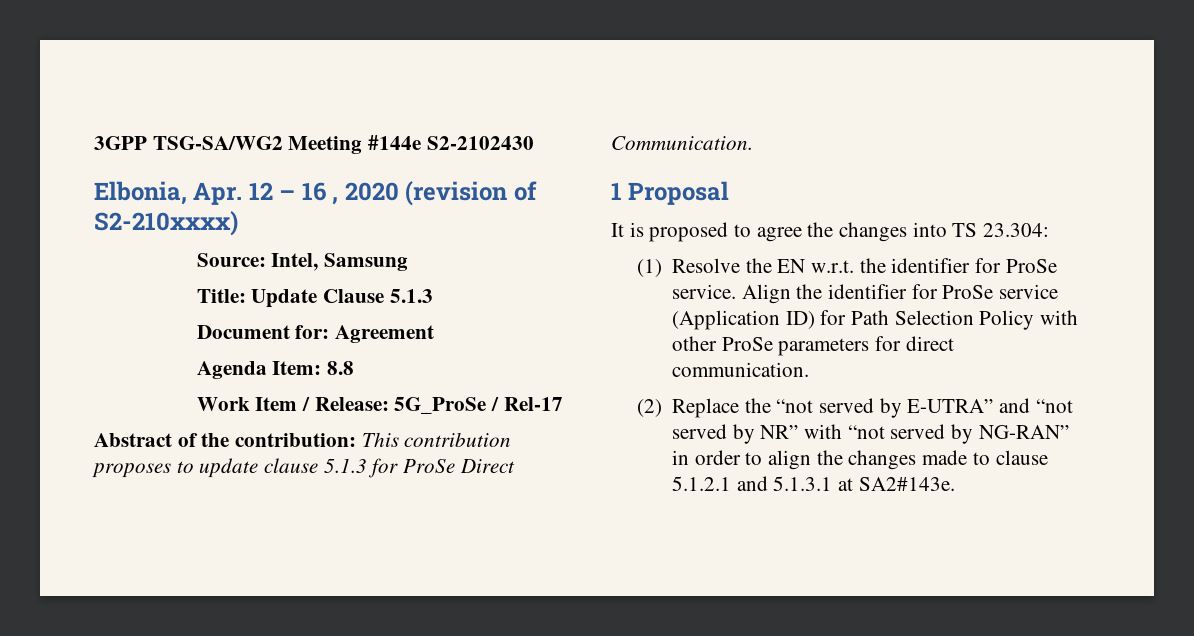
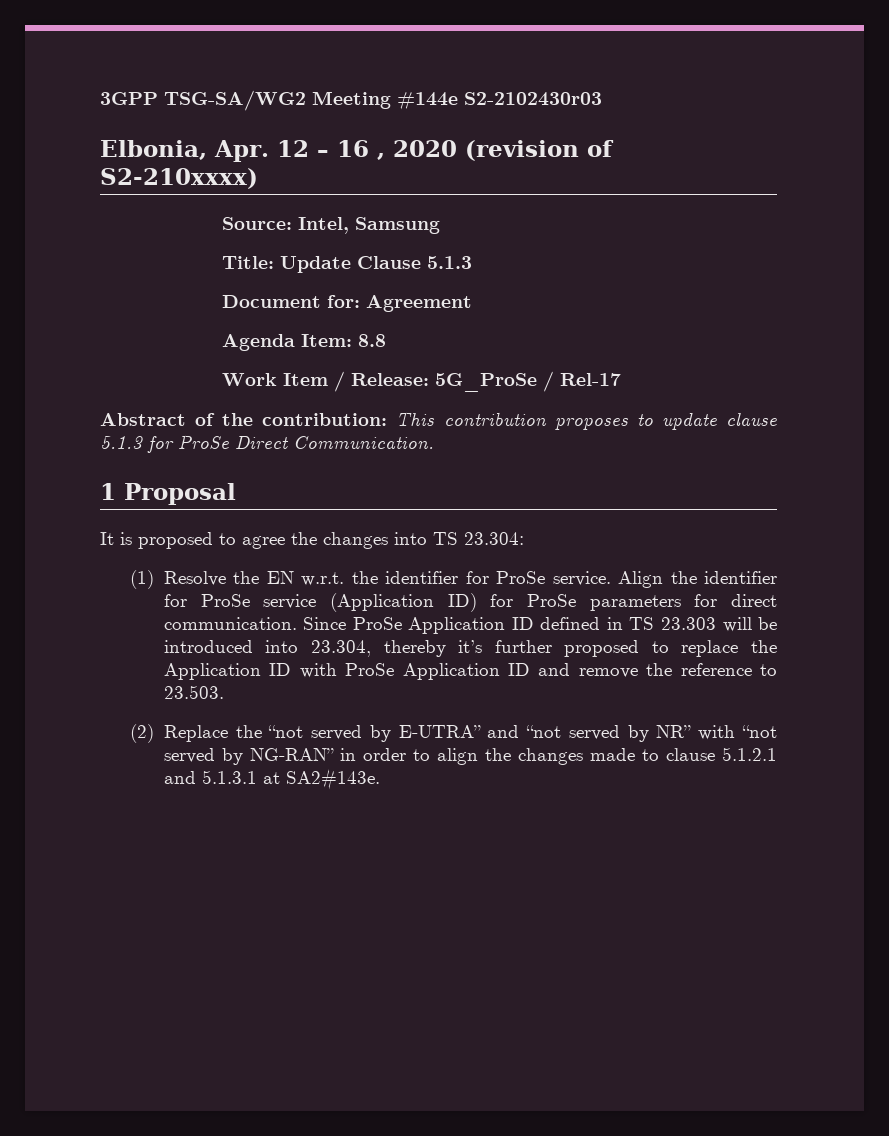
- 3GPP TSG-SA/WG2 Meeting #144e S2-2102430
+ 3GPP TSG-SA/WG2 Meeting #144e S2-2102430r03
- Align the identifier for ProSe service (Application ID) for Path Selection Policy with other ProSe parameters for direct communication.
+ Align the identifier for ProSe service (Application ID) for ProSe parameters for direct communication. Since ProSe Application ID defined in TS 23.303 will be introduced into 23.304, thereby it’s further proposed to replace the Application ID with ProSe Application ID and remove the reference to 23.503.

